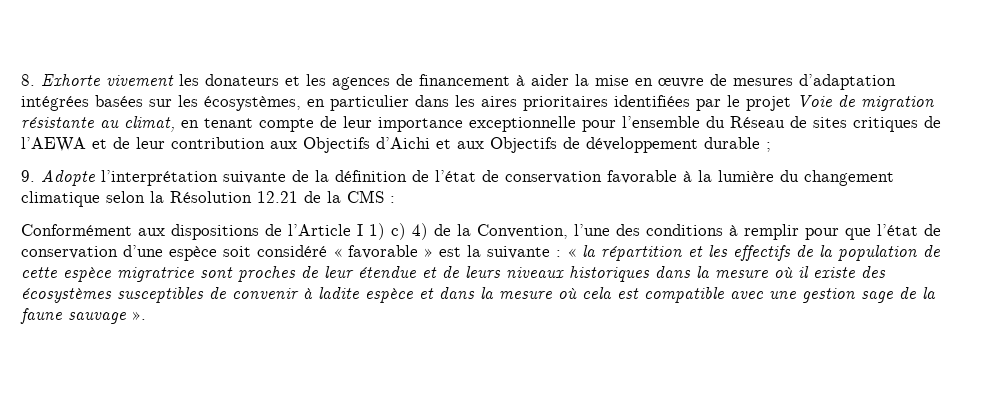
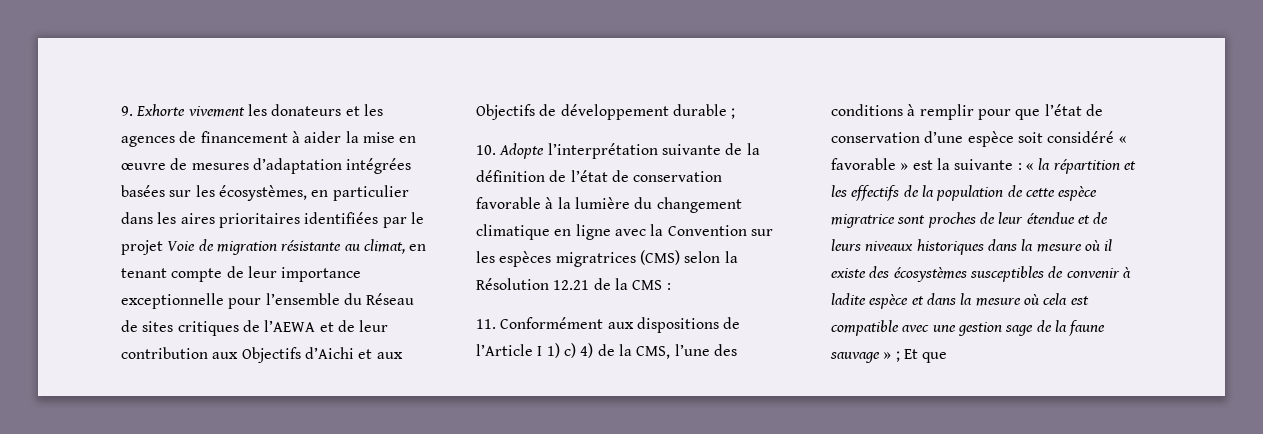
- 8. Exhorte vivement les donateurs et les agences de financement à aider la mise en œuvre de mesures d’adaptation intégrées basées sur les écosystèmes, en particulier dans les aires prioritaires identifiées par le projet Voie de migration résistante au climat, en tenant compte de leur importance exceptionnelle pour l’ensemble du Réseau de sites critiques de l’AEWA et de leur contribution aux Objectifs d’Aichi et aux Objectifs de développement durable ;
+ 9. Exhorte vivement les donateurs et les agences de financement à aider la mise en œuvre de mesures d’adaptation intégrées basées sur les écosystèmes, en particulier dans les aires prioritaires identifiées par le projet Voie de migration résistante au climat, en tenant compte de leur importance exceptionnelle pour l’ensemble du Réseau de sites critiques de l’AEWA et de leur contribution aux Objectifs d’Aichi et aux Objectifs de développement durable ;
- 9. Adopte l’interprétation suivante de la définition de l’état de conservation favorable à la lumière du changement climatique selon la Résolution 12.21 de la CMS :
+ 10. Adopte l’interprétation suivante de la définition de l’état de conservation favorable à la lumière du changement climatique en ligne avec la Convention sur les espèces migratrices (CMS) selon la Résolution 12.21 de la CMS :
- Conformément aux dispositions de l’Article I 1) c) 4) de la Convention, l’une des conditions à remplir pour que l’état de conservation d’une espèce soit considéré « favorable » est la suivante :
+ 11. Conformément aux dispositions de l’Article I 1) c) 4) de la CMS, l’une des conditions à remplir pour que l’état de conservation d’une espèce soit considéré « favorable » est la suivante :
- « la répartition et les effectifs de la population de cette espèce migratrice sont proches de leur étendue et de leurs niveaux historiques dans la mesure où il existe des écosystèmes susceptibles de convenir à ladite espèce et dans la mesure où cela est compatible avec une gestion sage de la faune sauvage ».
+ « la répartition et les effectifs de la population de cette espèce migratrice sont proches de leur étendue et de leurs niveaux historiques dans la mesure où il existe des écosystèmes susceptibles de convenir à ladite espèce et dans la mesure où cela est compatible avec une gestion sage de la faune sauvage » ; Et que

